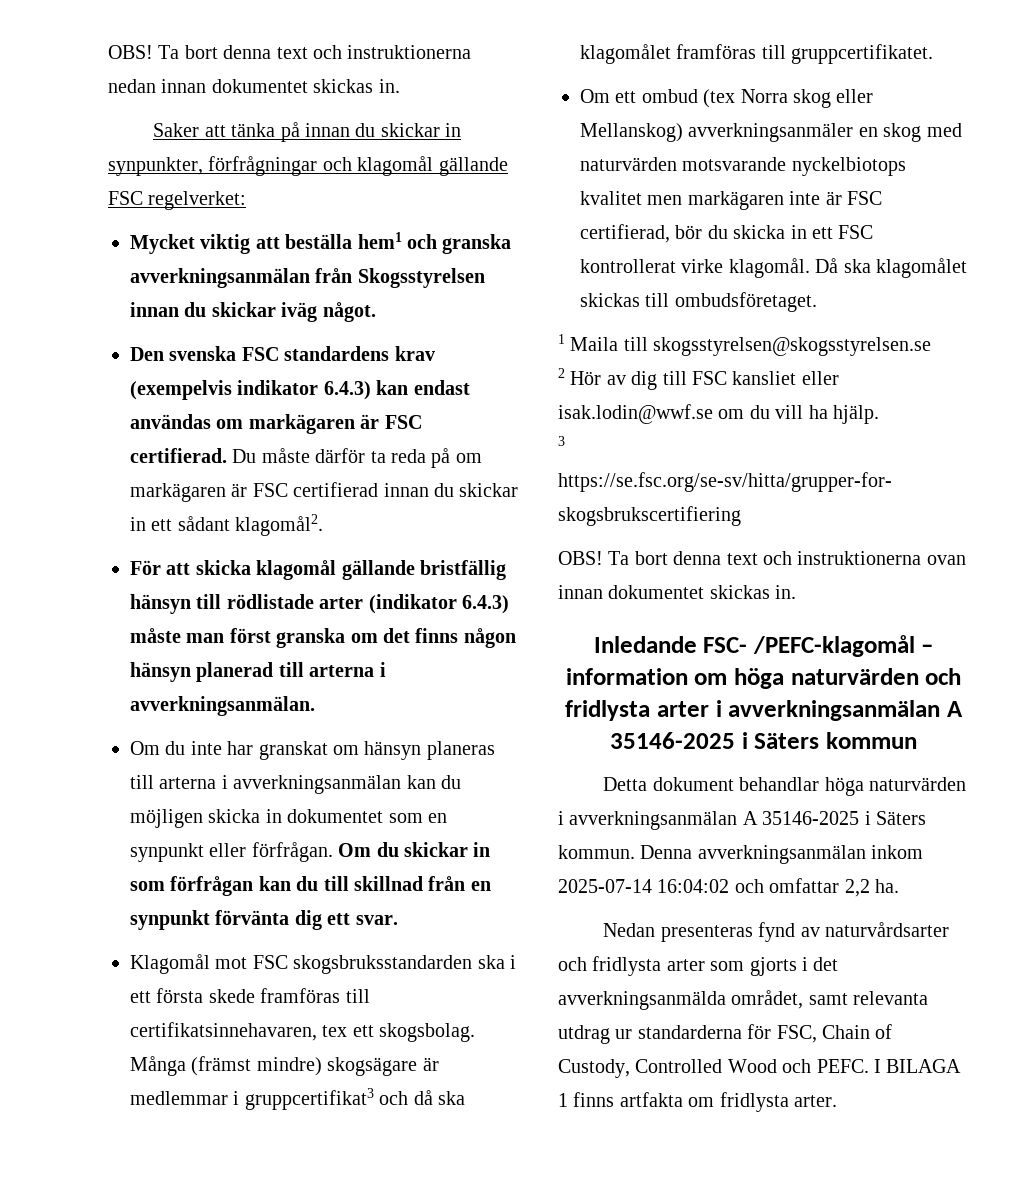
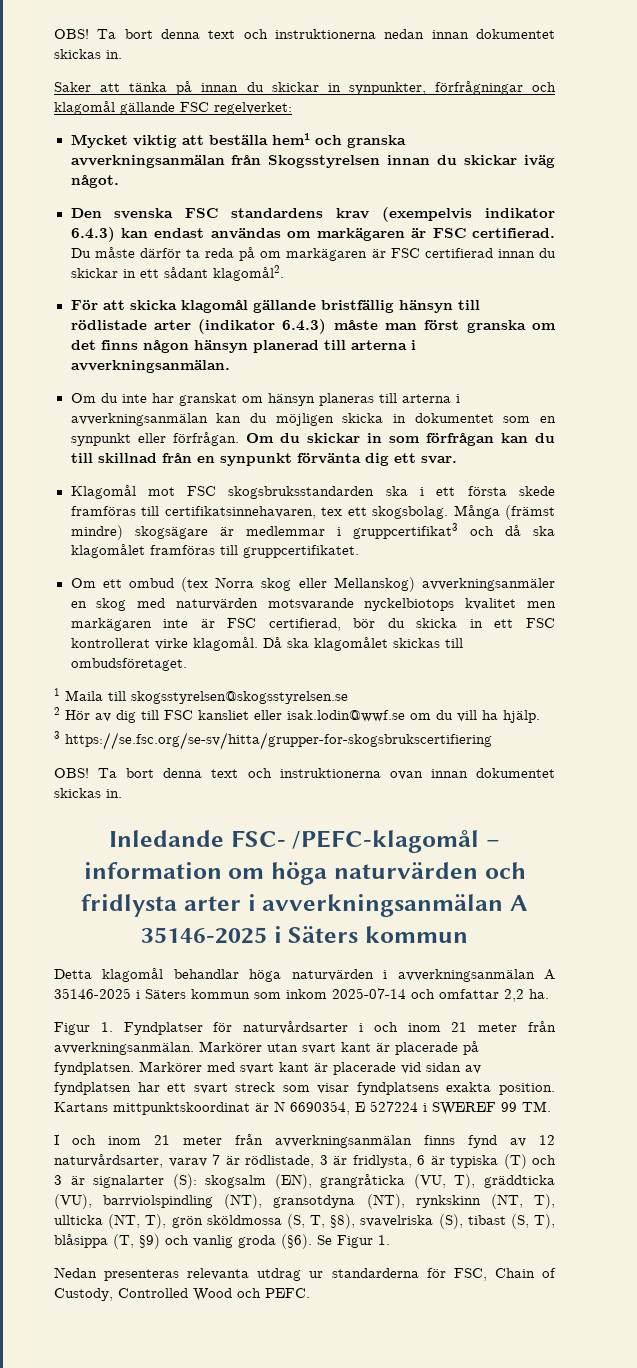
- Detta dokument behandlar höga naturvärden i avverkningsanmälan A 35146-2025 i Säters kommun. Denna avverkningsanmälan inkom 2025-07-14 16:04:02 och omfattar 2,2 ha.
+ Detta klagomål behandlar höga naturvärden i avverkningsanmälan A 35146-2025 i Säters kommun som inkom 2025-07-14 och omfattar 2,2 ha.
- Nedan presenteras fynd av naturvårdsarter och fridlysta arter som gjorts i det avverkningsanmälda området, samt relevanta utdrag ur standarderna för FSC, Chain of Custody, Controlled Wood och PEFC. I BILAGA 1 finns artfakta om fridlysta arter.
+ Figur 1. Fyndplatser för naturvårdsarter i och inom 21 meter från avverkningsanmälan. Markörer utan svart kant är placerade på fyndplatsen. Markörer med svart kant är placerade vid sidan av fyndplatsen har ett svart streck som visar fyndplatsens exakta position. Kartans mittpunktskoordinat är N 6690354, E 527224 i SWEREF 99 TM.
+ I och inom 21 meter från avverkningsanmälan finns fynd av 12 naturvårdsarter, varav 7 är rödlistade, 3 är fridlysta, 6 är typiska (T) och 3 är signalarter (S): skogsalm (EN), grangråticka (VU, T), gräddticka (VU), barrviolspindling (NT), gransotdyna (NT), rynkskinn (NT, T), ullticka (NT, T), grön sköldmossa (S, T, §8), svavelriska (S), tibast (S, T), blåsippa (T, §9) och vanlig groda (§6). Se Figur 1.
+ Nedan presenteras relevanta utdrag ur standarderna för FSC, Chain of Custody, Controlled Wood och PEFC.

